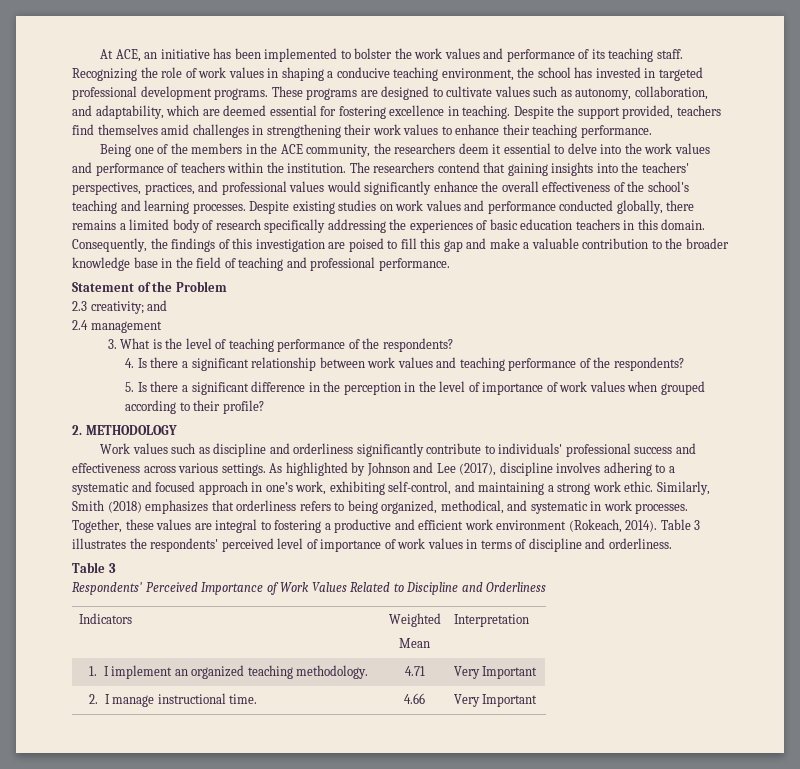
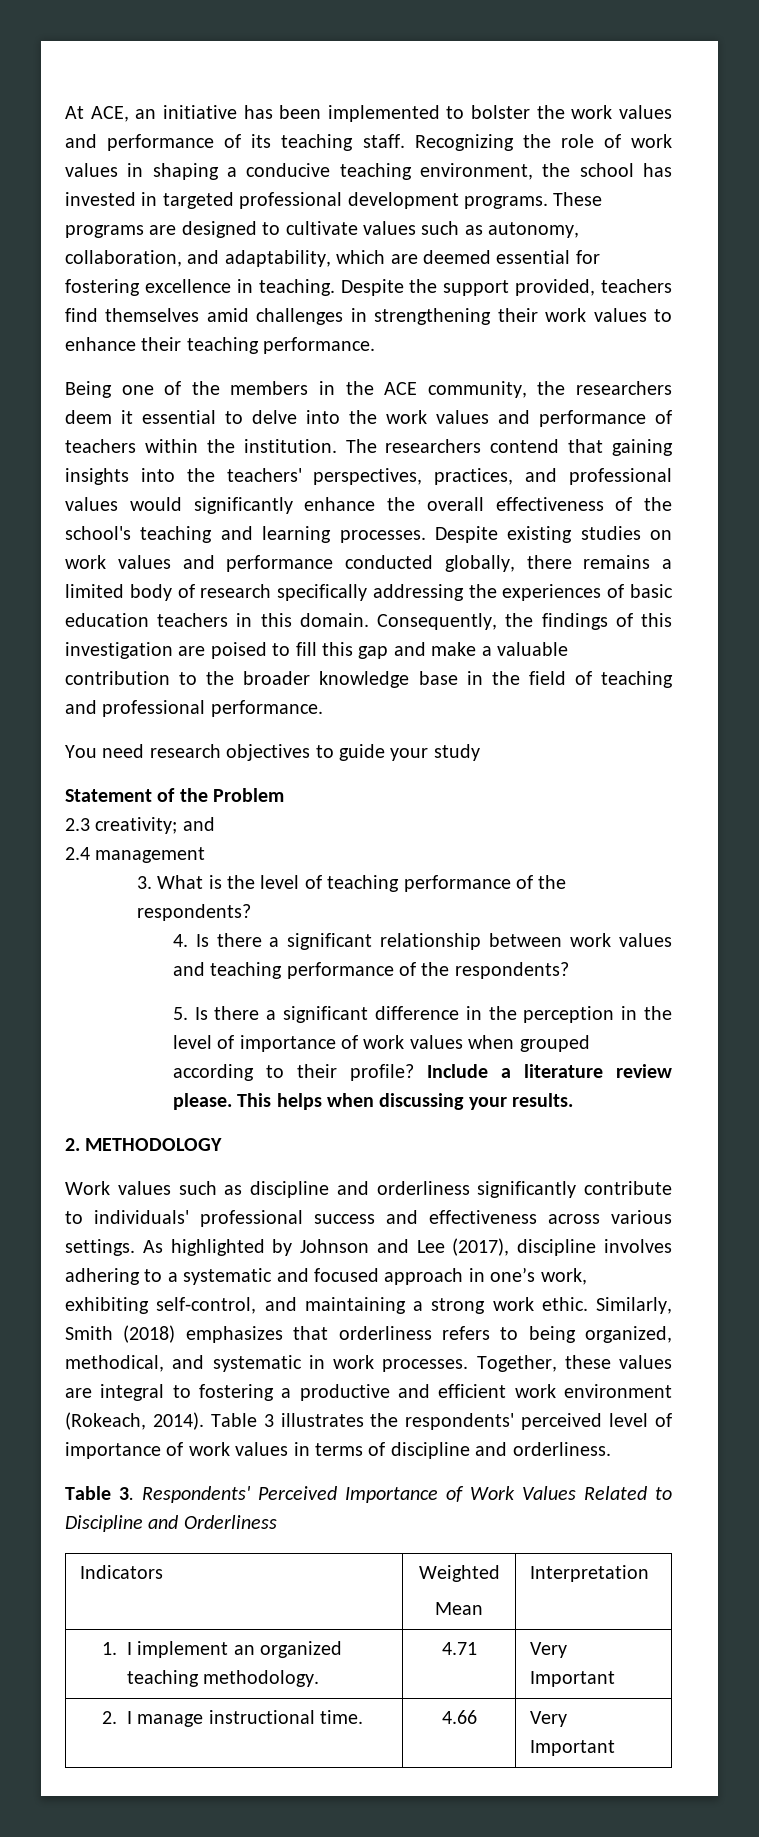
+ You need research objectives to guide your study
+ Include a literature review please. This helps when discussing your results.
  Table 3 illustrates the respondents' perceived level of importance of work values in terms of discipline and orderliness.
- Table 3
- Respondents' Perceived Importance of Work Values Related to Discipline and Orderliness
+ Table 3. Respondents' Perceived Importance of Work Values Related to Discipline and Orderliness

